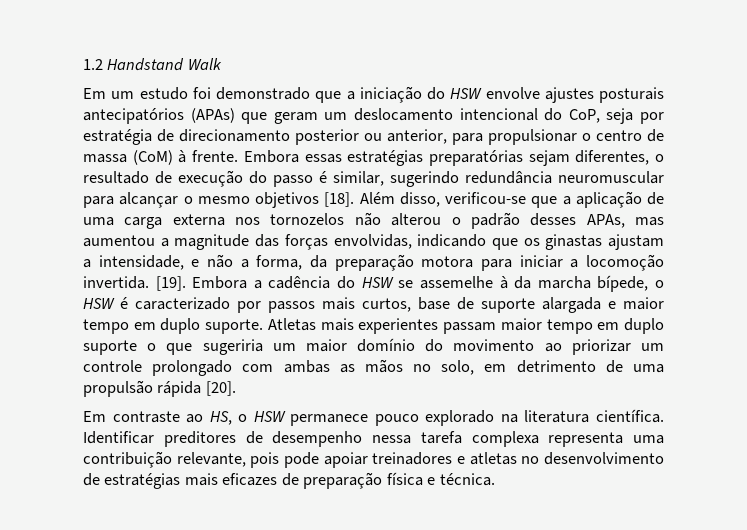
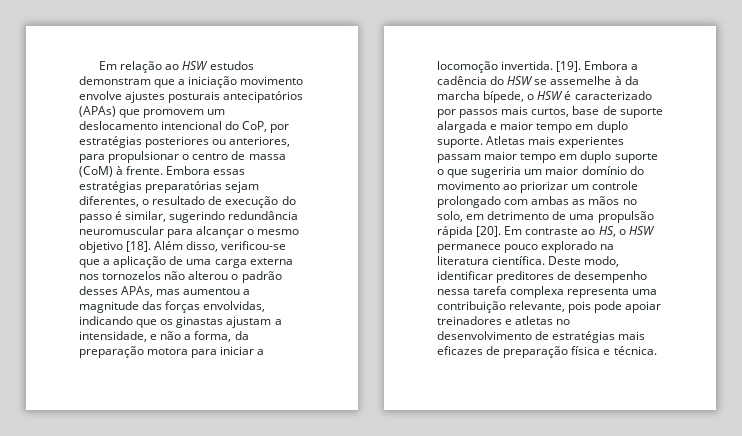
- 1.2 Handstand Walk
- Em um estudo foi demonstrado que a iniciação do HSW envolve ajustes posturais antecipatórios (APAs) que geram um deslocamento intencional do CoP, seja por estratégia de direcionamento posterior ou anterior, para propulsionar o centro de massa (CoM) à frente.
+ Em relação ao HSW estudos demonstram que a iniciação movimento envolve ajustes posturais antecipatórios (APAs) que promovem um deslocamento intencional do CoP, por estratégias posteriores ou anteriores, para propulsionar o centro de massa (CoM) à frente.
- Embora essas estratégias preparatórias sejam diferentes, o resultado de execução do passo é similar, sugerindo redundância neuromuscular para alcançar o mesmo objetivos [18].
+ Embora essas estratégias preparatórias sejam diferentes, o resultado de execução do passo é similar, sugerindo redundância neuromuscular para alcançar o mesmo objetivo [18].
- Atletas mais experientes passam maior tempo em duplo suporte o que sugeriria um maior domínio do movimento ao priorizar um controle prolongado com ambas as mãos no solo, em detrimento de uma propulsão rápida [20].
- Em contraste ao HS, o HSW permanece pouco explorado na literatura científica.
+ Atletas mais experientes passam maior tempo em duplo suporte o que sugeriria um maior domínio do movimento ao priorizar um controle prolongado com ambas as mãos no solo, em detrimento de uma propulsão rápida [20]. Em contraste ao HS, o HSW permanece pouco explorado na literatura científica.
- Identificar preditores de desempenho nessa tarefa complexa representa uma contribuição relevante, pois pode apoiar treinadores e atletas no desenvolvimento de estratégias mais eficazes de preparação física e técnica.
+ Deste modo, identificar preditores de desempenho nessa tarefa complexa representa uma contribuição relevante, pois pode apoiar treinadores e atletas no desenvolvimento de estratégias mais eficazes de preparação física e técnica.

